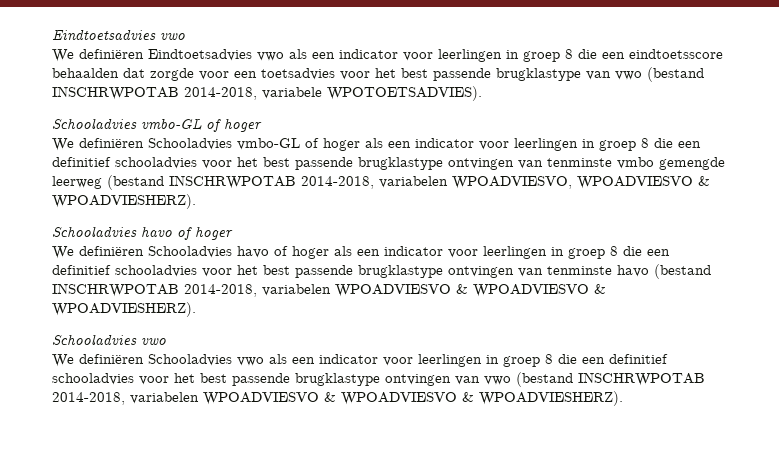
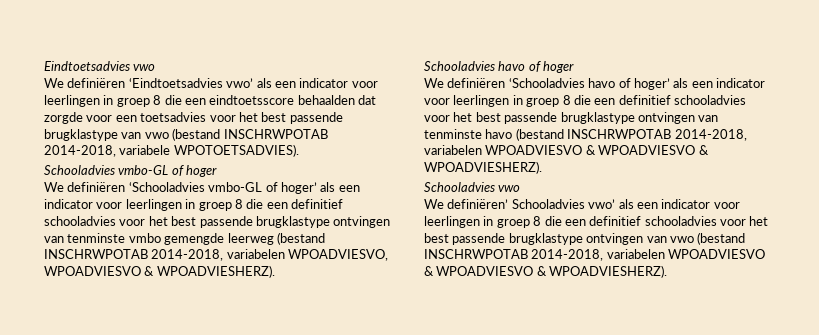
- We definiëren Eindtoetsadvies vwo als een indicator voor leerlingen in groep 8 die een eindtoetsscore behaalden dat zorgde voor een toetsadvies voor het best passende brugklastype van vwo (bestand INSCHRWPOTAB 2014-2018, variabele WPOTOETSADVIES).
+ We definiëren ‘Eindtoetsadvies vwo’ als een indicator voor leerlingen in groep 8 die een eindtoetsscore behaalden dat zorgde voor een toetsadvies voor het best passende brugklastype van vwo (bestand INSCHRWPOTAB 2014-2018, variabele WPOTOETSADVIES).
- We definiëren Schooladvies vmbo-GL of hoger als een indicator voor leerlingen in groep 8 die een definitief schooladvies voor het best passende brugklastype ontvingen van tenminste vmbo gemengde leerweg (bestand INSCHRWPOTAB 2014-2018, variabelen WPOADVIESVO, WPOADVIESVO & WPOADVIESHERZ).
+ We definiëren ‘Schooladvies vmbo-GL of hoger’ als een indicator voor leerlingen in groep 8 die een definitief schooladvies voor het best passende brugklastype ontvingen van tenminste vmbo gemengde leerweg (bestand INSCHRWPOTAB 2014-2018, variabelen WPOADVIESVO, WPOADVIESVO & WPOADVIESHERZ).
- We definiëren Schooladvies havo of hoger als een indicator voor leerlingen in groep 8 die een definitief schooladvies voor het best passende brugklastype ontvingen van tenminste havo (bestand INSCHRWPOTAB 2014-2018, variabelen WPOADVIESVO & WPOADVIESVO & WPOADVIESHERZ).
+ We definiëren ‘Schooladvies havo of hoger’ als een indicator voor leerlingen in groep 8 die een definitief schooladvies voor het best passende brugklastype ontvingen van tenminste havo (bestand INSCHRWPOTAB 2014-2018, variabelen WPOADVIESVO & WPOADVIESVO & WPOADVIESHERZ).
- We definiëren Schooladvies vwo als een indicator voor leerlingen in groep 8 die een definitief schooladvies voor het best passende brugklastype ontvingen van vwo (bestand INSCHRWPOTAB 2014-2018, variabelen WPOADVIESVO & WPOADVIESVO & WPOADVIESHERZ).
+ We definiëren’ Schooladvies vwo’ als een indicator voor leerlingen in groep 8 die een definitief schooladvies voor het best passende brugklastype ontvingen van vwo (bestand INSCHRWPOTAB 2014-2018, variabelen WPOADVIESVO & WPOADVIESVO & WPOADVIESHERZ).

